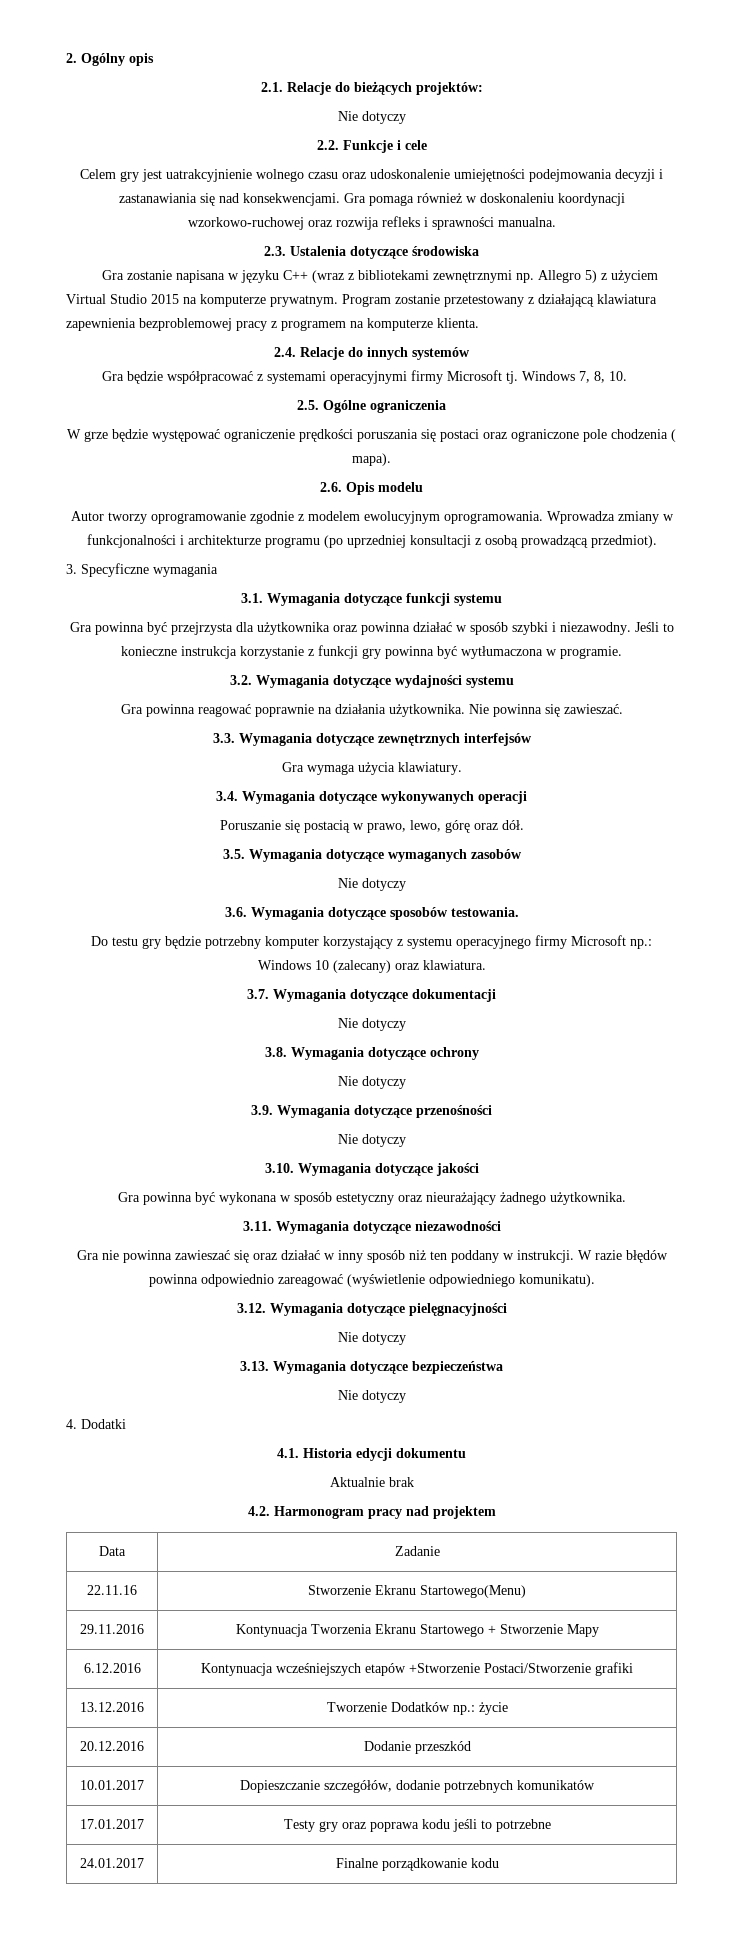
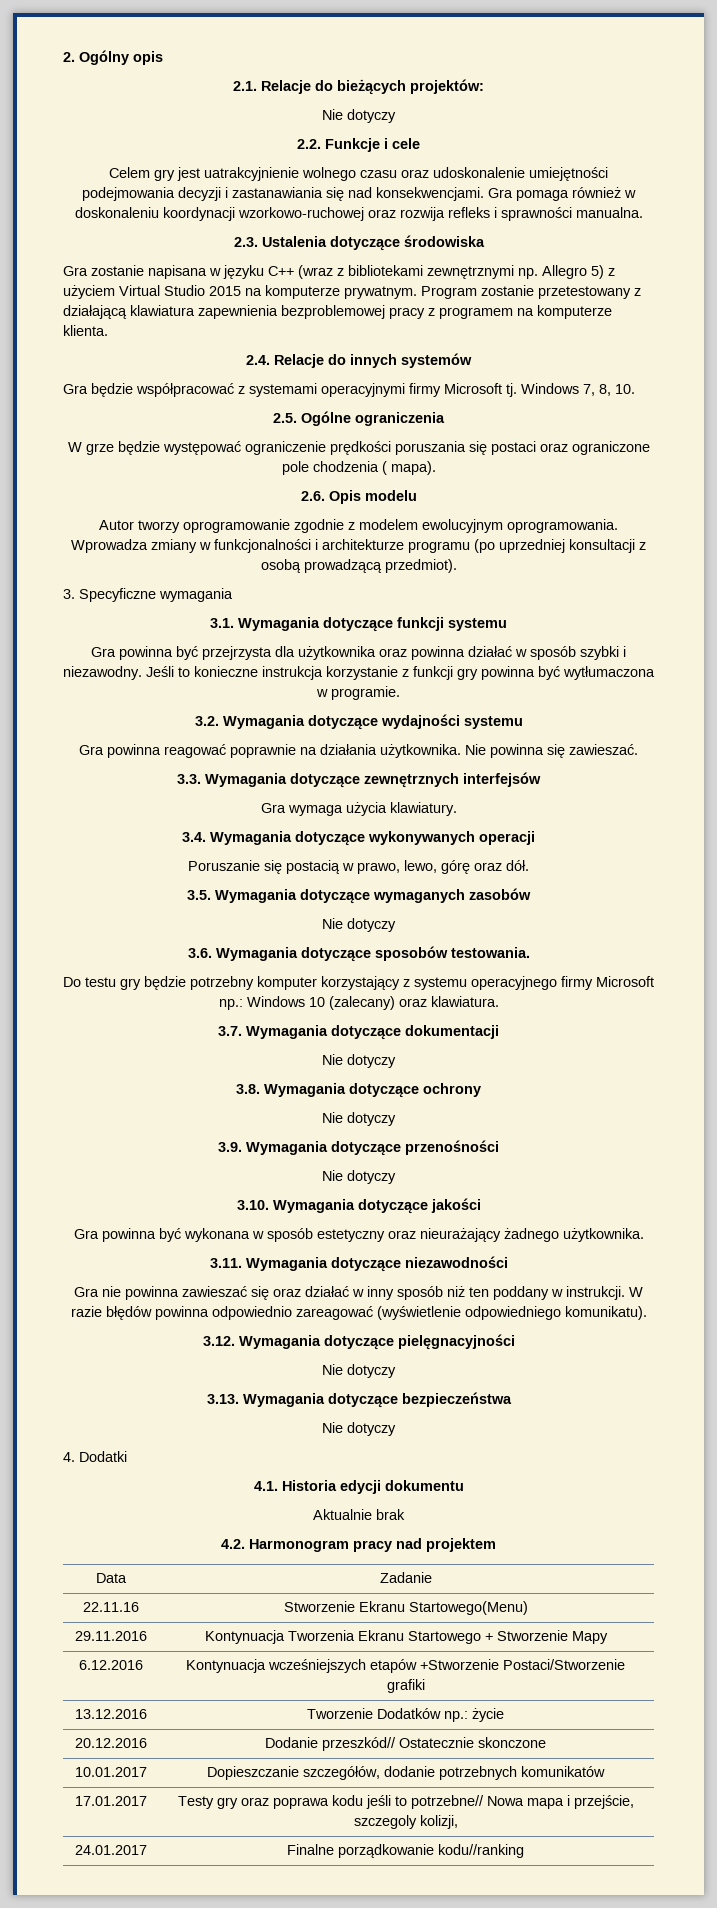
- 20.12.2016 | Dodanie przeszkód
+ 20.12.2016 | Dodanie przeszkód// Ostatecznie skonczone
- 17.01.2017 | Testy gry oraz poprawa kodu jeśli to potrzebne
+ 17.01.2017 | Testy gry oraz poprawa kodu jeśli to potrzebne// Nowa mapa i przejście, szczegoly kolizji,
- 24.01.2017 | Finalne porządkowanie kodu
+ 24.01.2017 | Finalne porządkowanie kodu//ranking

